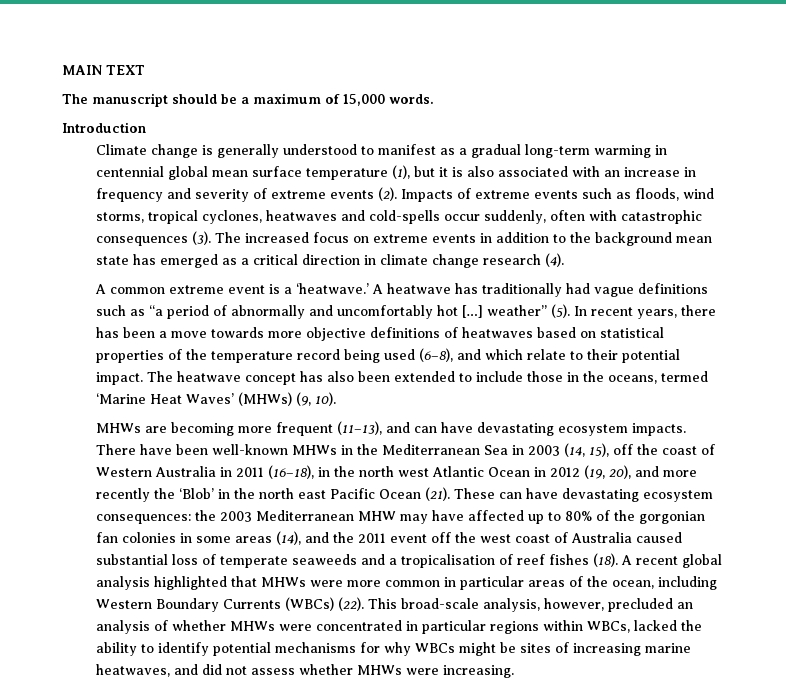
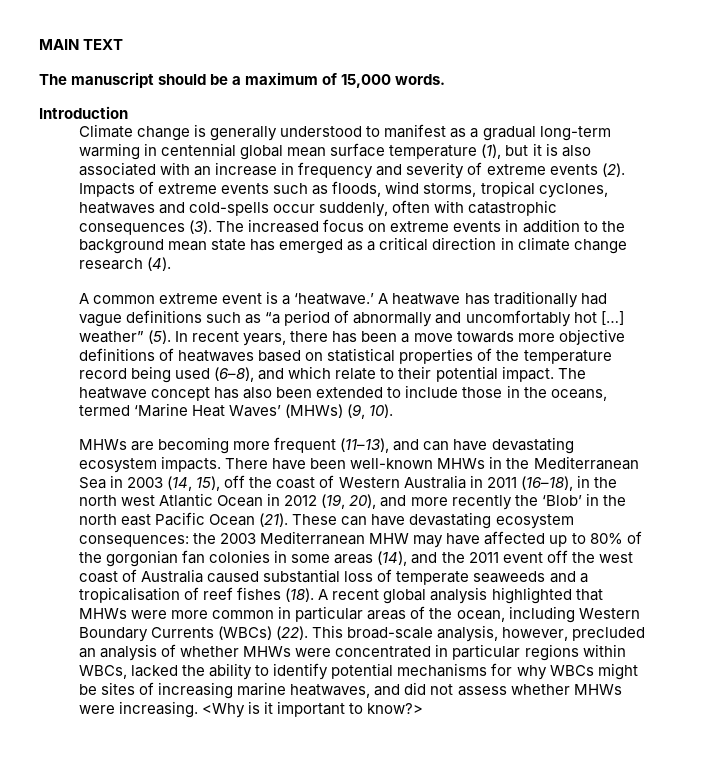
+ <Why is it important to know?>

